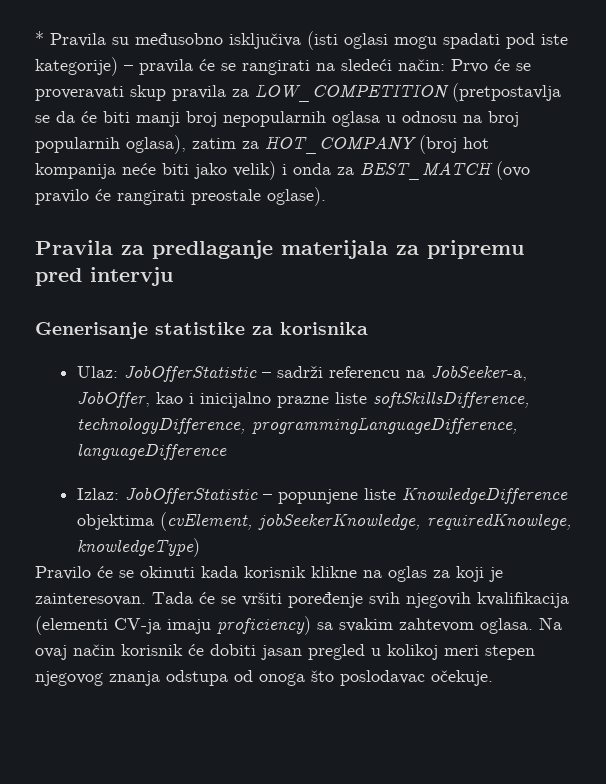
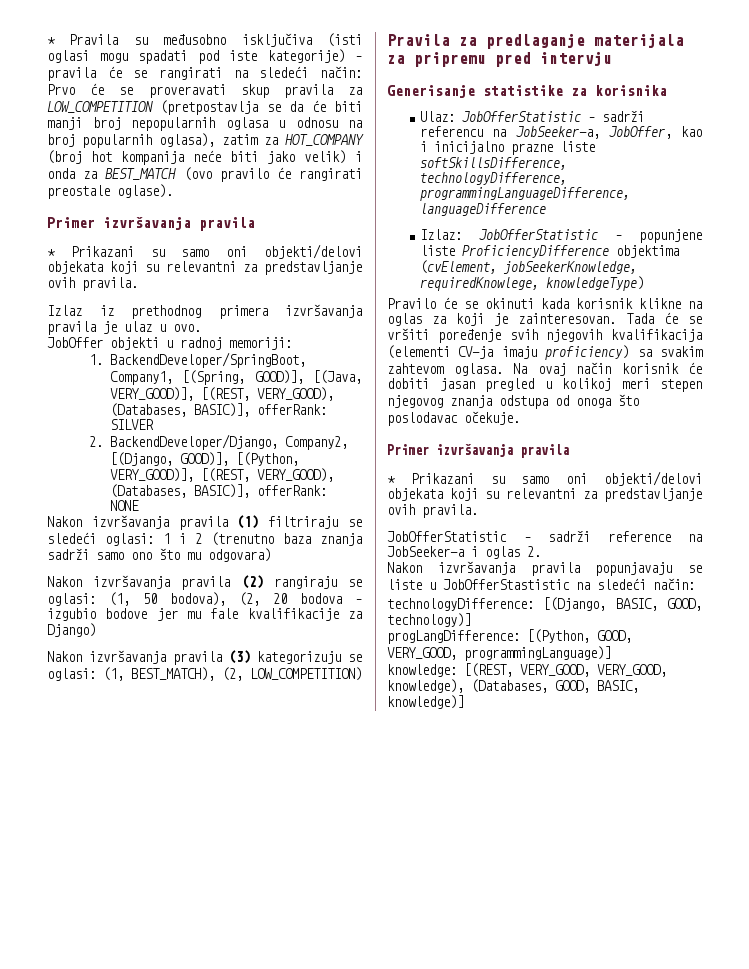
  Prvo će se proveravati skup pravila za LOW_COMPETITION (pretpostavlja se da će biti manji broj nepopularnih oglasa u odnosu na broj popularnih oglasa), zatim za HOT_COMPANY (broj hot kompanija neće biti jako velik) i onda za BEST_MATCH (ovo pravilo će rangirati preostale oglase).
+ Primer izvršavanja pravila
+ * Prikazani su samo oni objekti/delovi objekata koji su relevantni za predstavljanje ovih pravila.
+ Izlaz iz prethodnog primera izvršavanja pravila je ulaz u ovo.
+ JobOffer objekti u radnoj memoriji:
+ 1. BackendDeveloper/SpringBoot, Company1, [(Spring, GOOD)], [(Java, VERY_GOOD)], [(REST, VERY_GOOD), (Databases, BASIC)], offerRank: SILVER
+ 2. BackendDeveloper/Django, Company2, [(Django, GOOD)], [(Python, VERY_GOOD)], [(REST, VERY_GOOD), (Databases, BASIC)], offerRank: NONE
+ Nakon izvršavanja pravila (1) filtriraju se sledeći oglasi: 1 i 2 (trenutno baza znanja sadrži samo ono što mu odgovara)
+ Nakon izvršavanja pravila (2) rangiraju se oglasi: (1, 50 bodova), (2, 20 bodova – izgubio bodove jer mu fale kvalifikacije za Django)
+ Nakon izvršavanja pravila (3) kategorizuju se oglasi: (1, BEST_MATCH), (2, LOW_COMPETITION)
- Izlaz: JobOfferStatistic – popunjene liste KnowledgeDifference objektima (cvElement, jobSeekerKnowledge, requiredKnowlege, knowledgeType)
+ Izlaz: JobOfferStatistic – popunjene liste ProficiencyDifference objektima (cvElement, jobSeekerKnowledge, requiredKnowlege, knowledgeType)
  Na ovaj način korisnik će dobiti jasan pregled u kolikoj meri stepen njegovog znanja odstupa od onoga što poslodavac očekuje.
+ Primer izvršavanja pravila
+ * Prikazani su samo oni objekti/delovi objekata koji su relevantni za predstavljanje ovih pravila.
+ JobOfferStatistic – sadrži reference na JobSeeker-a i oglas 2.
+ Nakon izvršavanja pravila popunjavaju se liste u JobOfferStastistic na sledeći način:
+ technologyDifference: [(Django, BASIC, GOOD, technology)]
+ progLangDifference: [(Python, GOOD, VERY_GOOD, programmingLanguage)]
+ knowledge: [(REST, VERY_GOOD, VERY_GOOD, knowledge), (Databases, GOOD, BASIC, knowledge)]

